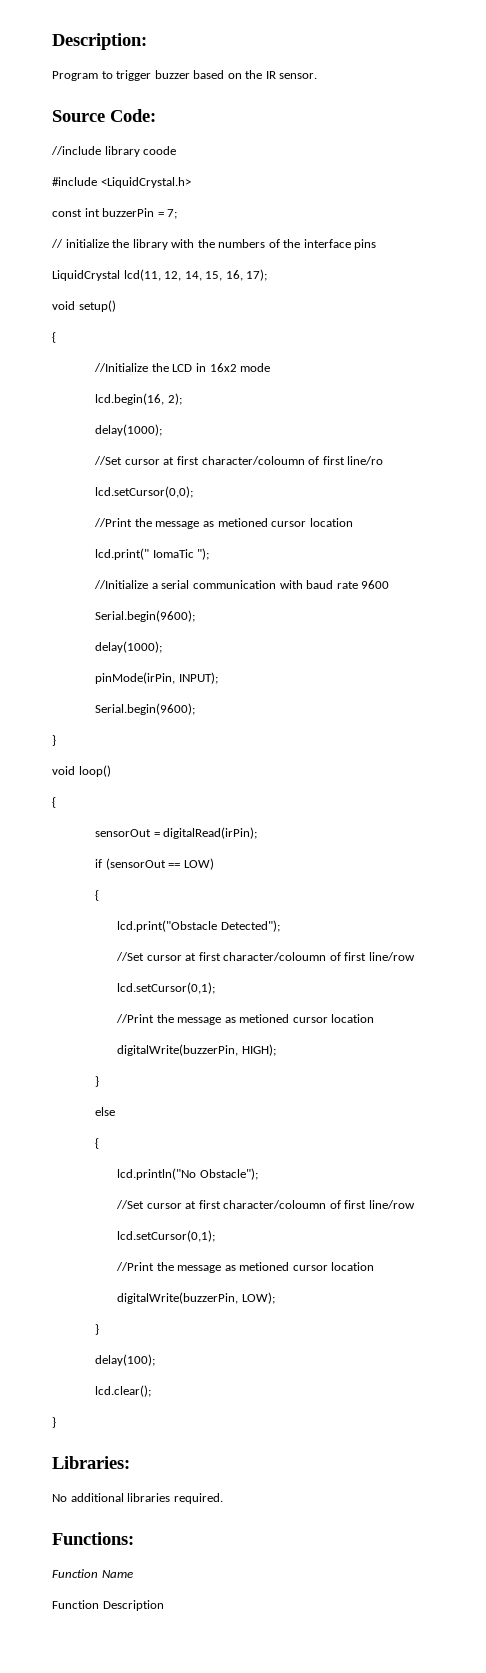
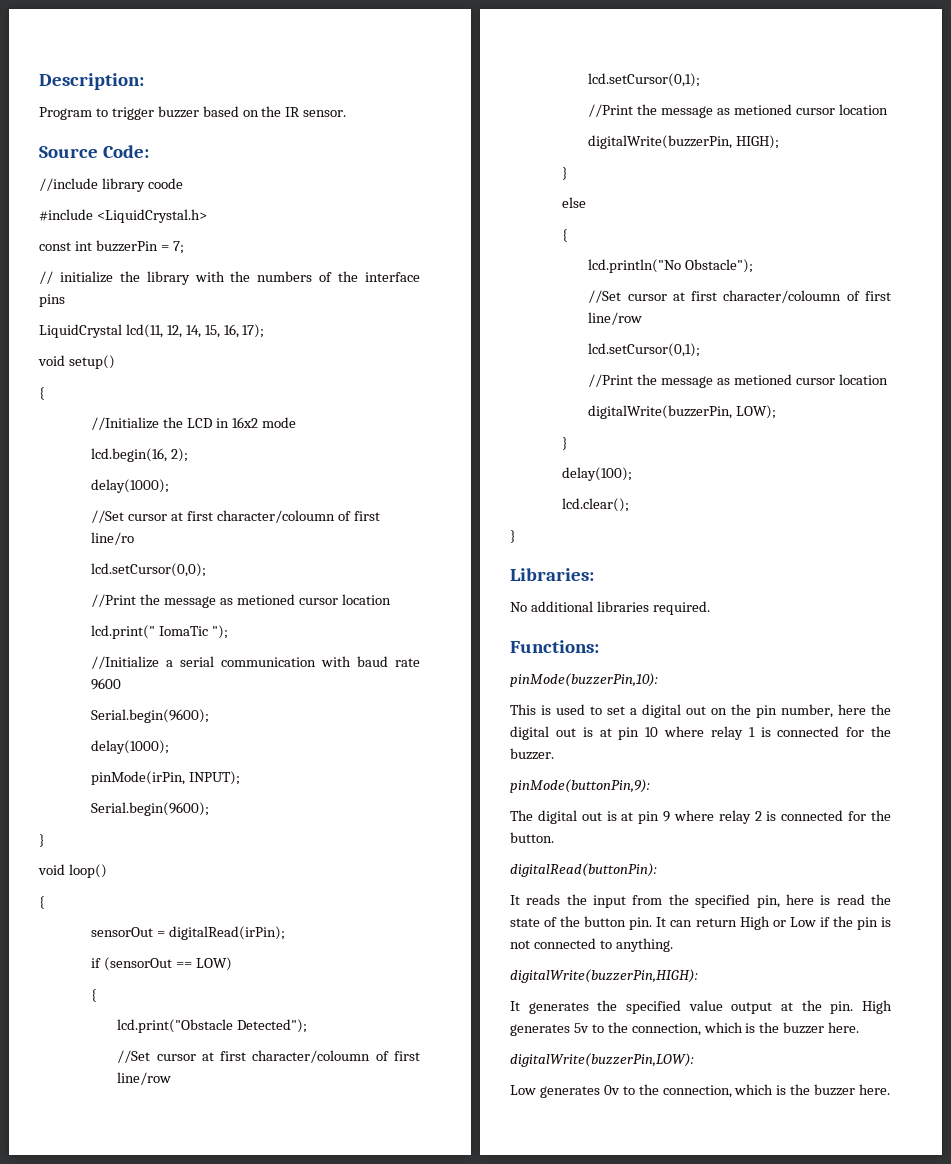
- Function Name
- Function Description
+ pinMode(buzzerPin,10):
+ This is used to set a digital out on the pin number, here the digital out is at pin 10 where relay 1 is connected for the buzzer.
+ pinMode(buttonPin,9):
+ The digital out is at pin 9 where relay 2 is connected for the button.
+ digitalRead(buttonPin):
+ It reads the input from the specified pin, here is read the state of the button pin. It can return High or Low if the pin is not connected to anything.
+ digitalWrite(buzzerPin,HIGH):
+ It generates the specified value output at the pin. High generates 5v to the connection, which is the buzzer here.
+ digitalWrite(buzzerPin,LOW):
+ Low generates 0v to the connection, which is the buzzer here.

